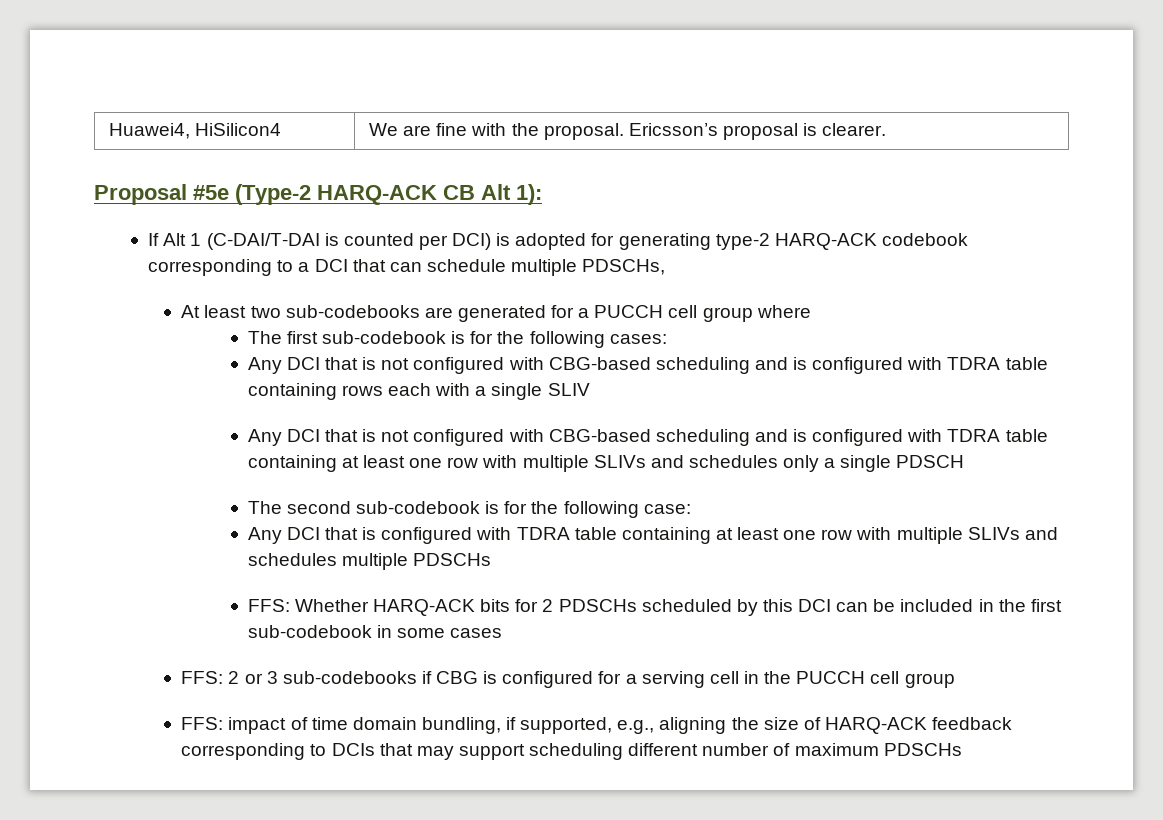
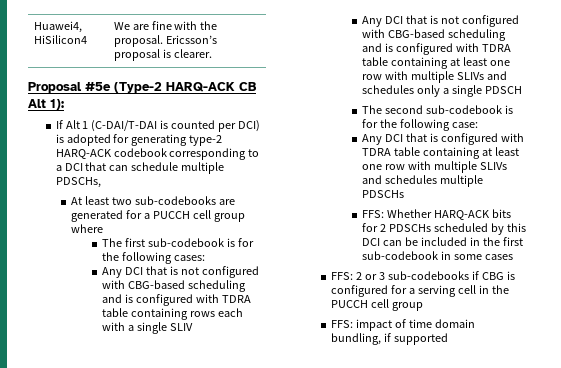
- FFS: impact of time domain bundling, if supported, e.g., aligning the size of HARQ-ACK feedback corresponding to DCIs that may support scheduling different number of maximum PDSCHs
+ FFS: impact of time domain bundling, if supported

